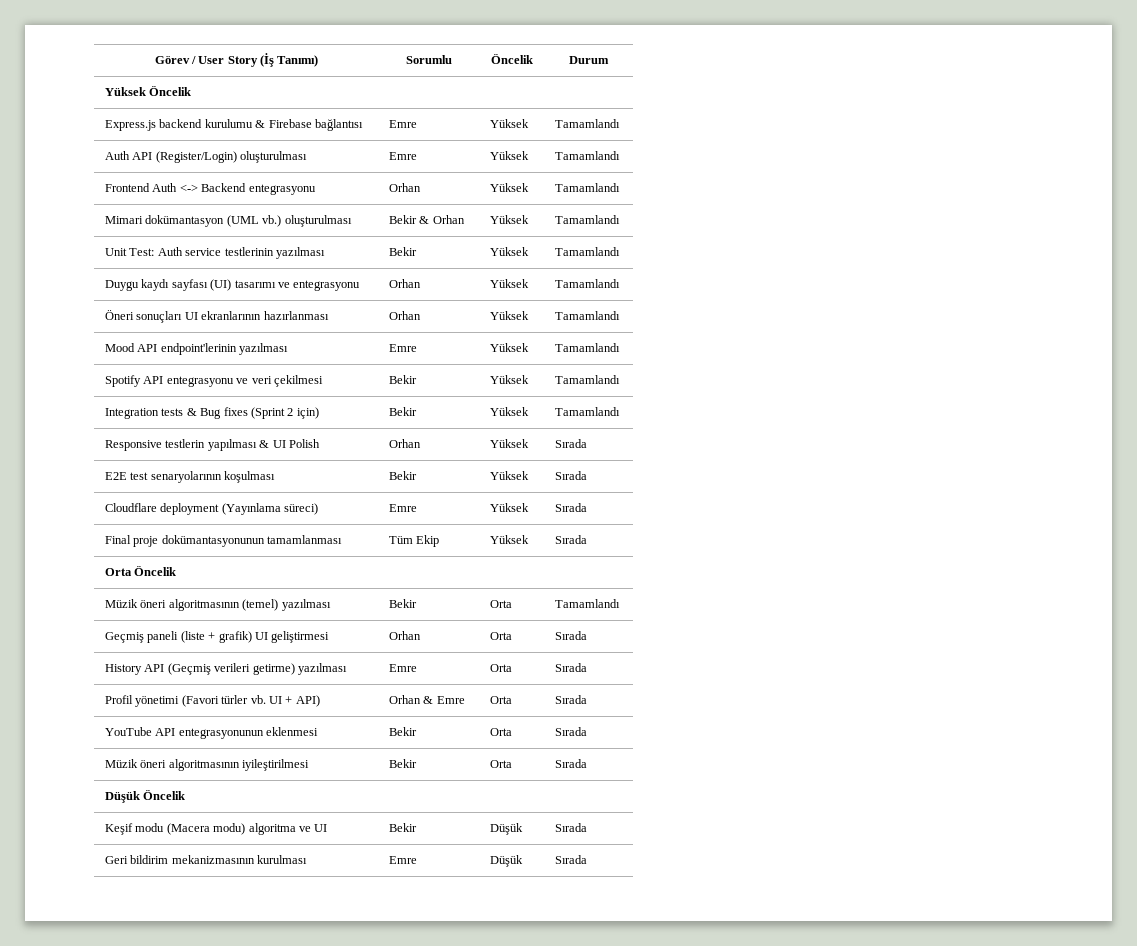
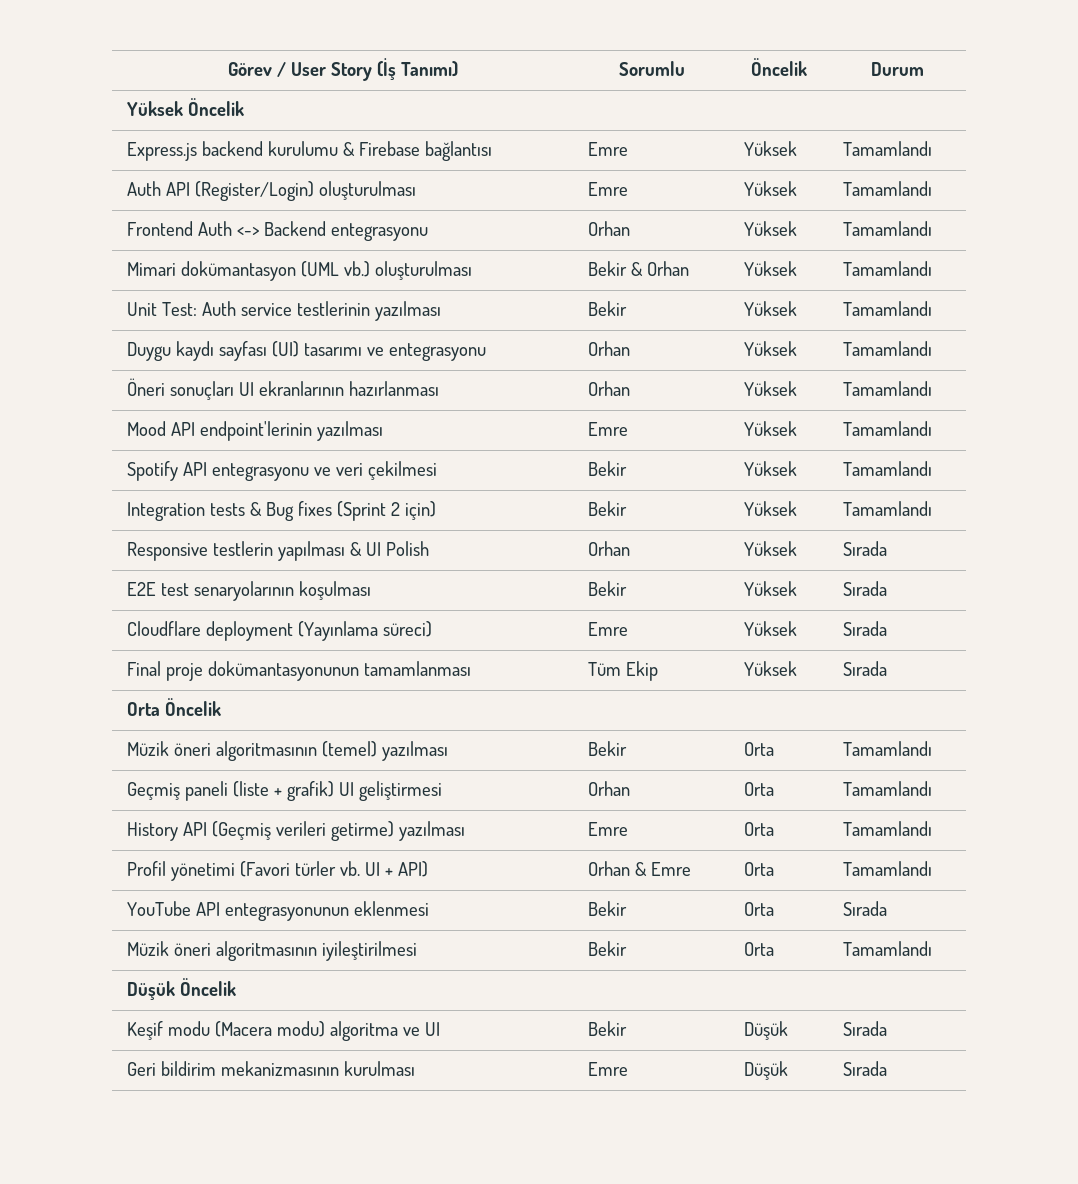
- Geçmiş paneli (liste + grafik) UI geliştirmesi | Orhan | Orta | Sırada
+ Geçmiş paneli (liste + grafik) UI geliştirmesi | Orhan | Orta | Tamamlandı
- History API (Geçmiş verileri getirme) yazılması | Emre | Orta | Sırada
+ History API (Geçmiş verileri getirme) yazılması | Emre | Orta | Tamamlandı
- Profil yönetimi (Favori türler vb. UI + API) | Orhan & Emre | Orta | Sırada
+ Profil yönetimi (Favori türler vb. UI + API) | Orhan & Emre | Orta | Tamamlandı
- Müzik öneri algoritmasının iyileştirilmesi | Bekir | Orta | Sırada
+ Müzik öneri algoritmasının iyileştirilmesi | Bekir | Orta | Tamamlandı

